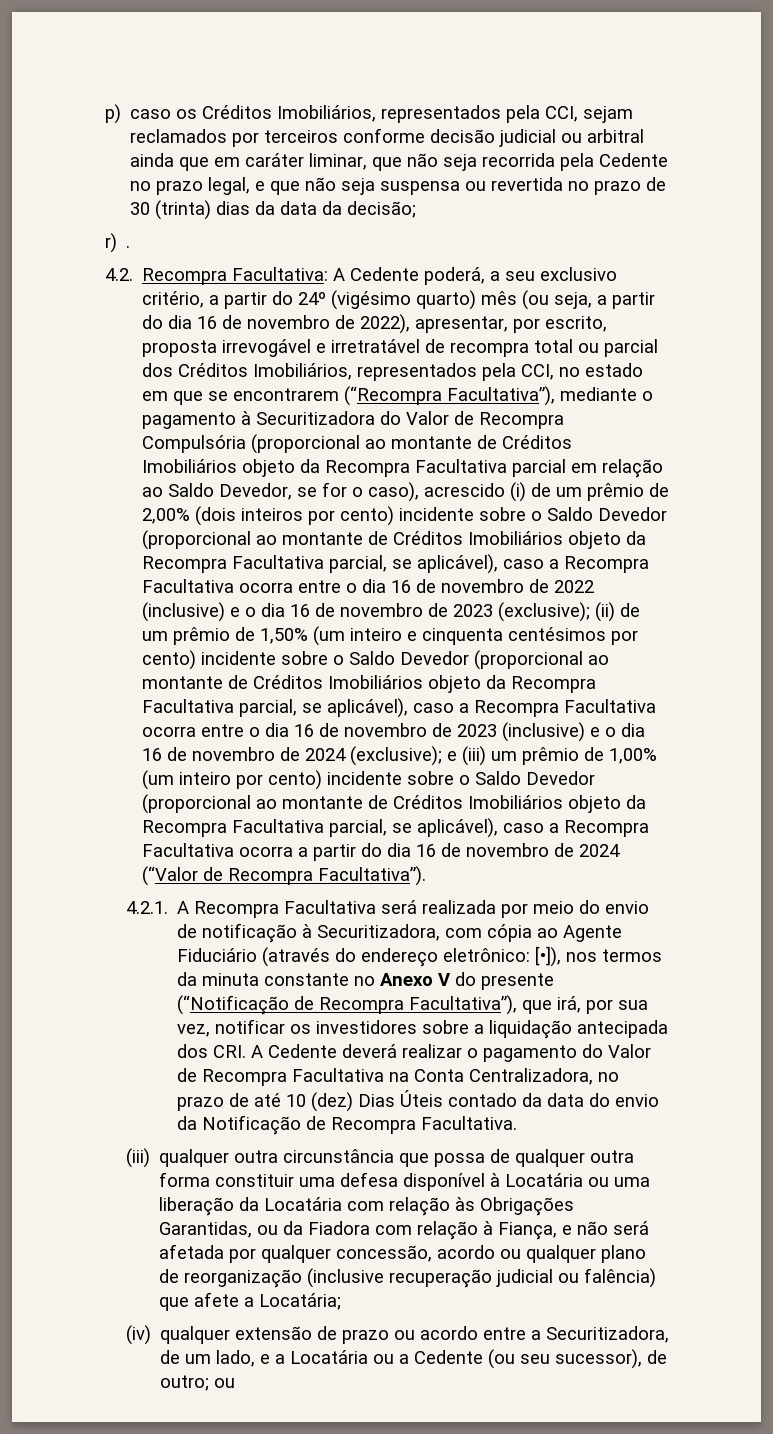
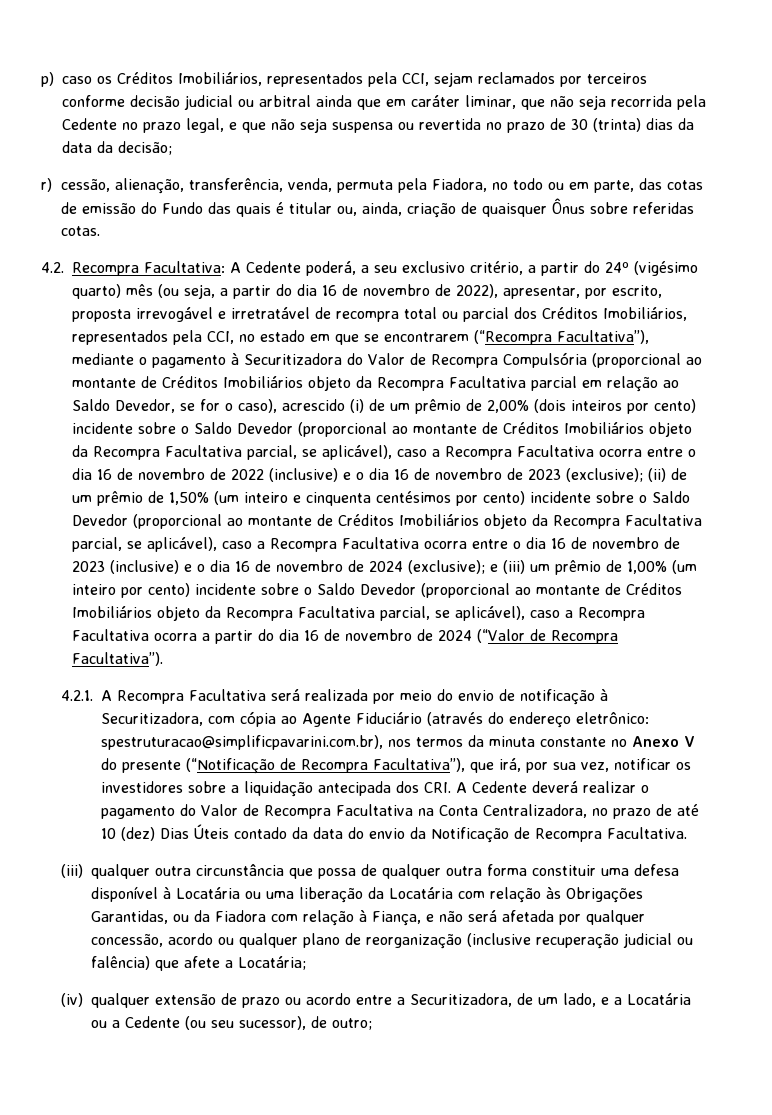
- r) .
+ r) cessão, alienação, transferência, venda, permuta pela Fiadora, no todo ou em parte, das cotas de emissão do Fundo das quais é titular ou, ainda, criação de quaisquer Ônus sobre referidas cotas.
- [•]), nos termos da minuta constante no Anexo V do presente (“Notificação de Recompra Facultativa”), que irá, por sua vez, notificar os investidores sobre a liquidação antecipada dos CRI. A Cedente deverá realizar o pagamento do Valor de Recompra Facultativa na Conta Centralizadora, no prazo de até 10 (dez) Dias Úteis contado da data do envio da Notificação de Recompra Facultativa.
+ spestruturacao@simplificpavarini.com.br), nos termos da minuta constante no Anexo V do presente (“Notificação de Recompra Facultativa”), que irá, por sua vez, notificar os investidores sobre a liquidação antecipada dos CRI. A Cedente deverá realizar o pagamento do Valor de Recompra Facultativa na Conta Centralizadora, no prazo de até 10 (dez) Dias Úteis contado da data do envio da Notificação de Recompra Facultativa.
- (iv) qualquer extensão de prazo ou acordo entre a Securitizadora, de um lado, e a Locatária ou a Cedente (ou seu sucessor), de outro; ou
+ (iv) qualquer extensão de prazo ou acordo entre a Securitizadora, de um lado, e a Locatária ou a Cedente (ou seu sucessor), de outro;

